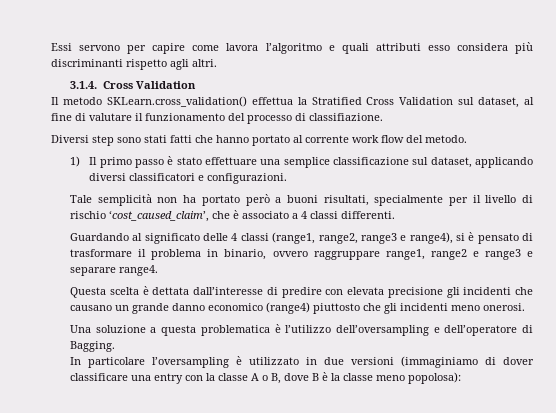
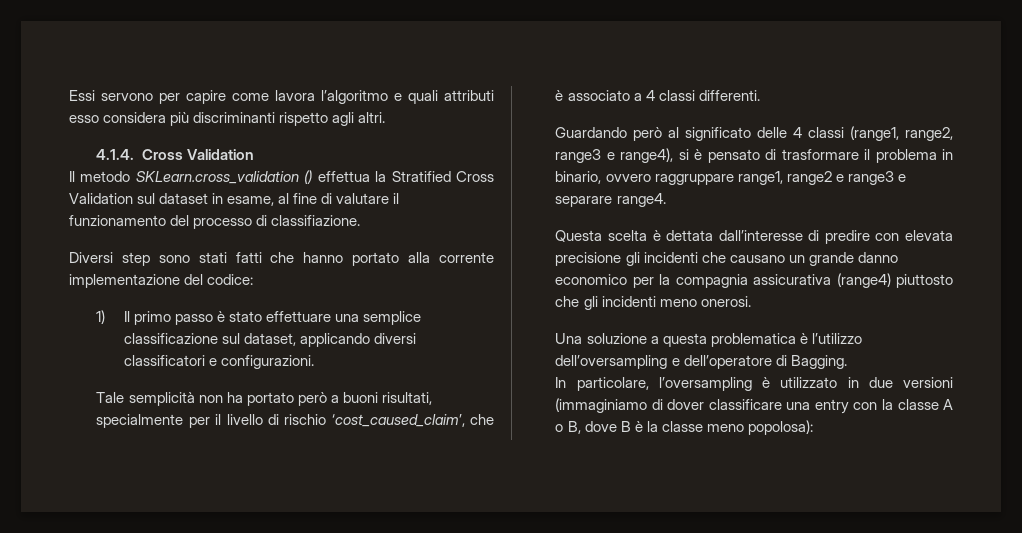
- 3.1.4. Cross Validation
+ 4.1.4. Cross Validation
- Il metodo SKLearn.cross_validation() effettua la Stratified Cross Validation sul dataset, al fine di valutare il funzionamento del processo di classifiazione.
+ Il metodo SKLearn.cross_validation () effettua la Stratified Cross Validation sul dataset in esame, al fine di valutare il funzionamento del processo di classifiazione.
- Diversi step sono stati fatti che hanno portato al corrente work flow del metodo.
+ Diversi step sono stati fatti che hanno portato alla corrente implementazione del codice:
- Guardando al significato delle 4 classi (range1, range2, range3 e range4), si è pensato di trasformare il problema in binario, ovvero raggruppare range1, range2 e range3 e separare range4.
+ Guardando però al significato delle 4 classi (range1, range2, range3 e range4), si è pensato di trasformare il problema in binario, ovvero raggruppare range1, range2 e range3 e separare range4.
- Questa scelta è dettata dall’interesse di predire con elevata precisione gli incidenti che causano un grande danno economico (range4) piuttosto che gli incidenti meno onerosi.
+ Questa scelta è dettata dall’interesse di predire con elevata precisione gli incidenti che causano un grande danno economico per la compagnia assicurativa (range4) piuttosto che gli incidenti meno onerosi.
- In particolare l’oversampling è utilizzato in due versioni (immaginiamo di dover classificare una entry con la classe A o B, dove B è la classe meno popolosa):
+ In particolare, l’oversampling è utilizzato in due versioni (immaginiamo di dover classificare una entry con la classe A o B, dove B è la classe meno popolosa):

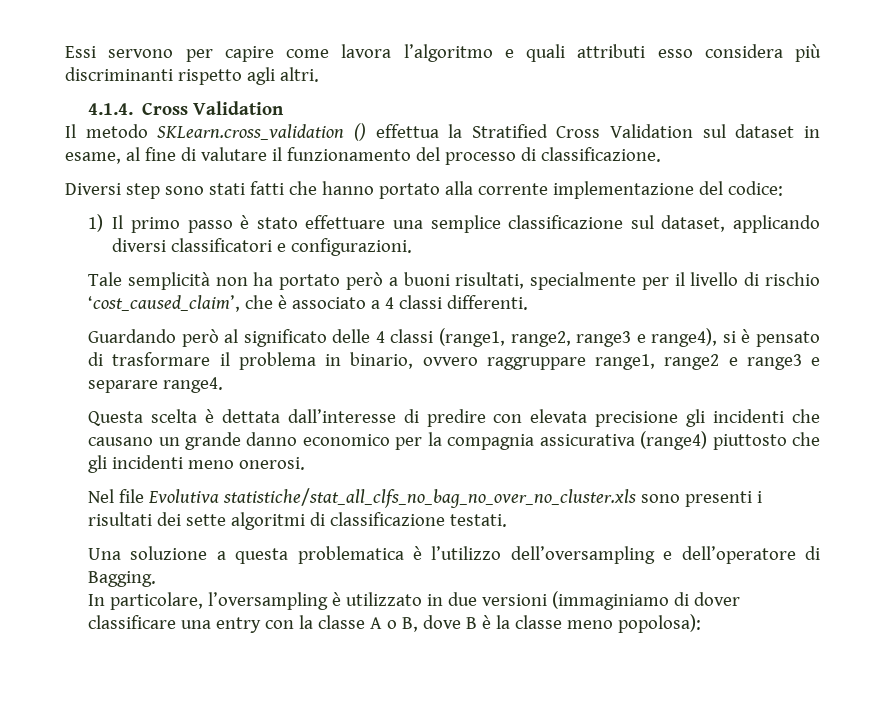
- Il metodo SKLearn.cross_validation () effettua la Stratified Cross Validation sul dataset in esame, al fine di valutare il funzionamento del processo di classifiazione.
+ Il metodo SKLearn.cross_validation () effettua la Stratified Cross Validation sul dataset in esame, al fine di valutare il funzionamento del processo di classificazione.
+ Nel file Evolutiva statistiche/stat_all_clfs_no_bag_no_over_no_cluster.xls sono presenti i risultati dei sette algoritmi di classificazione testati.

